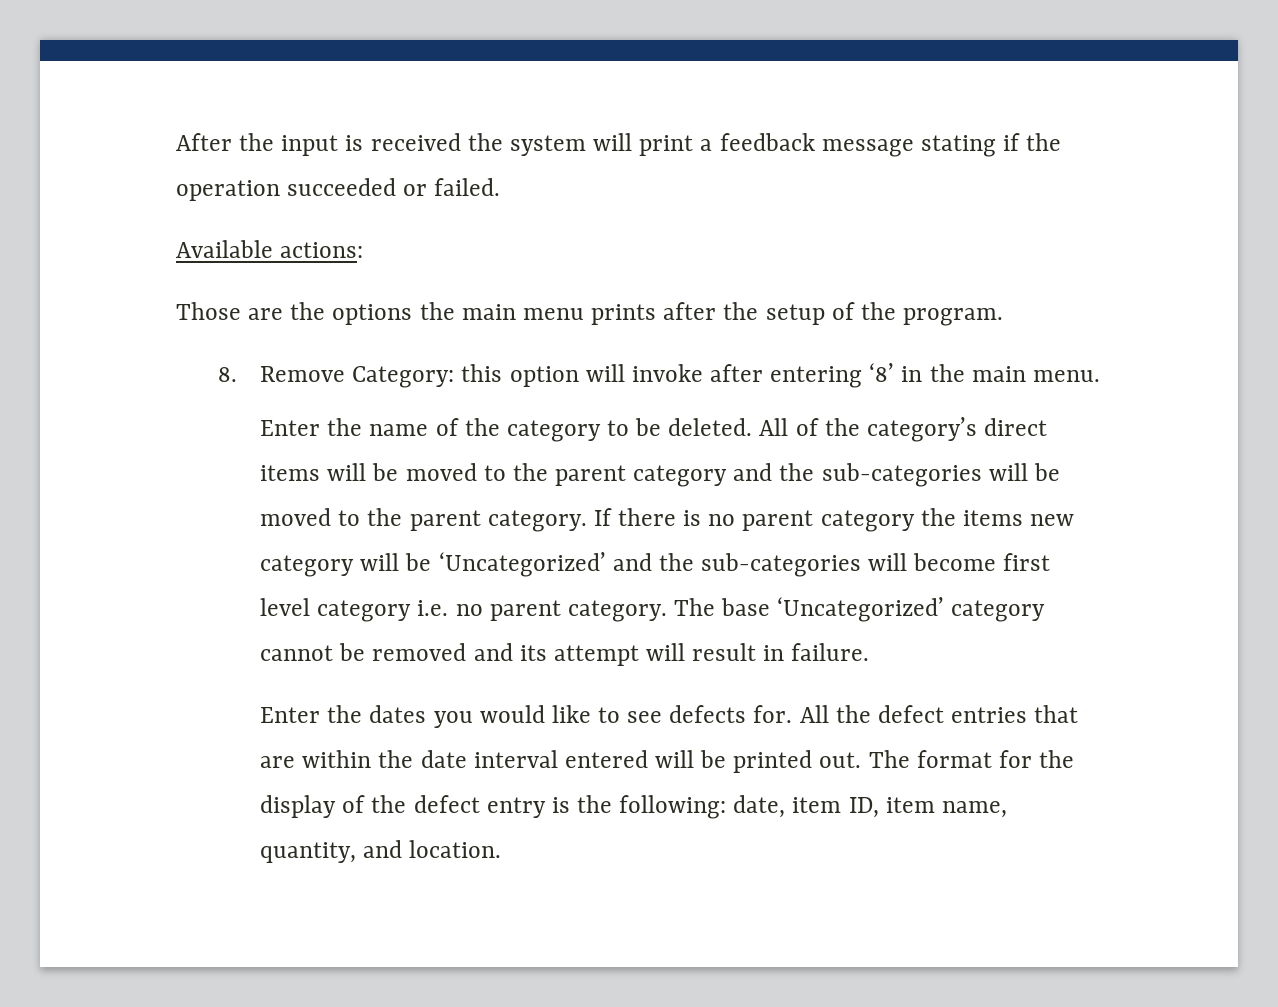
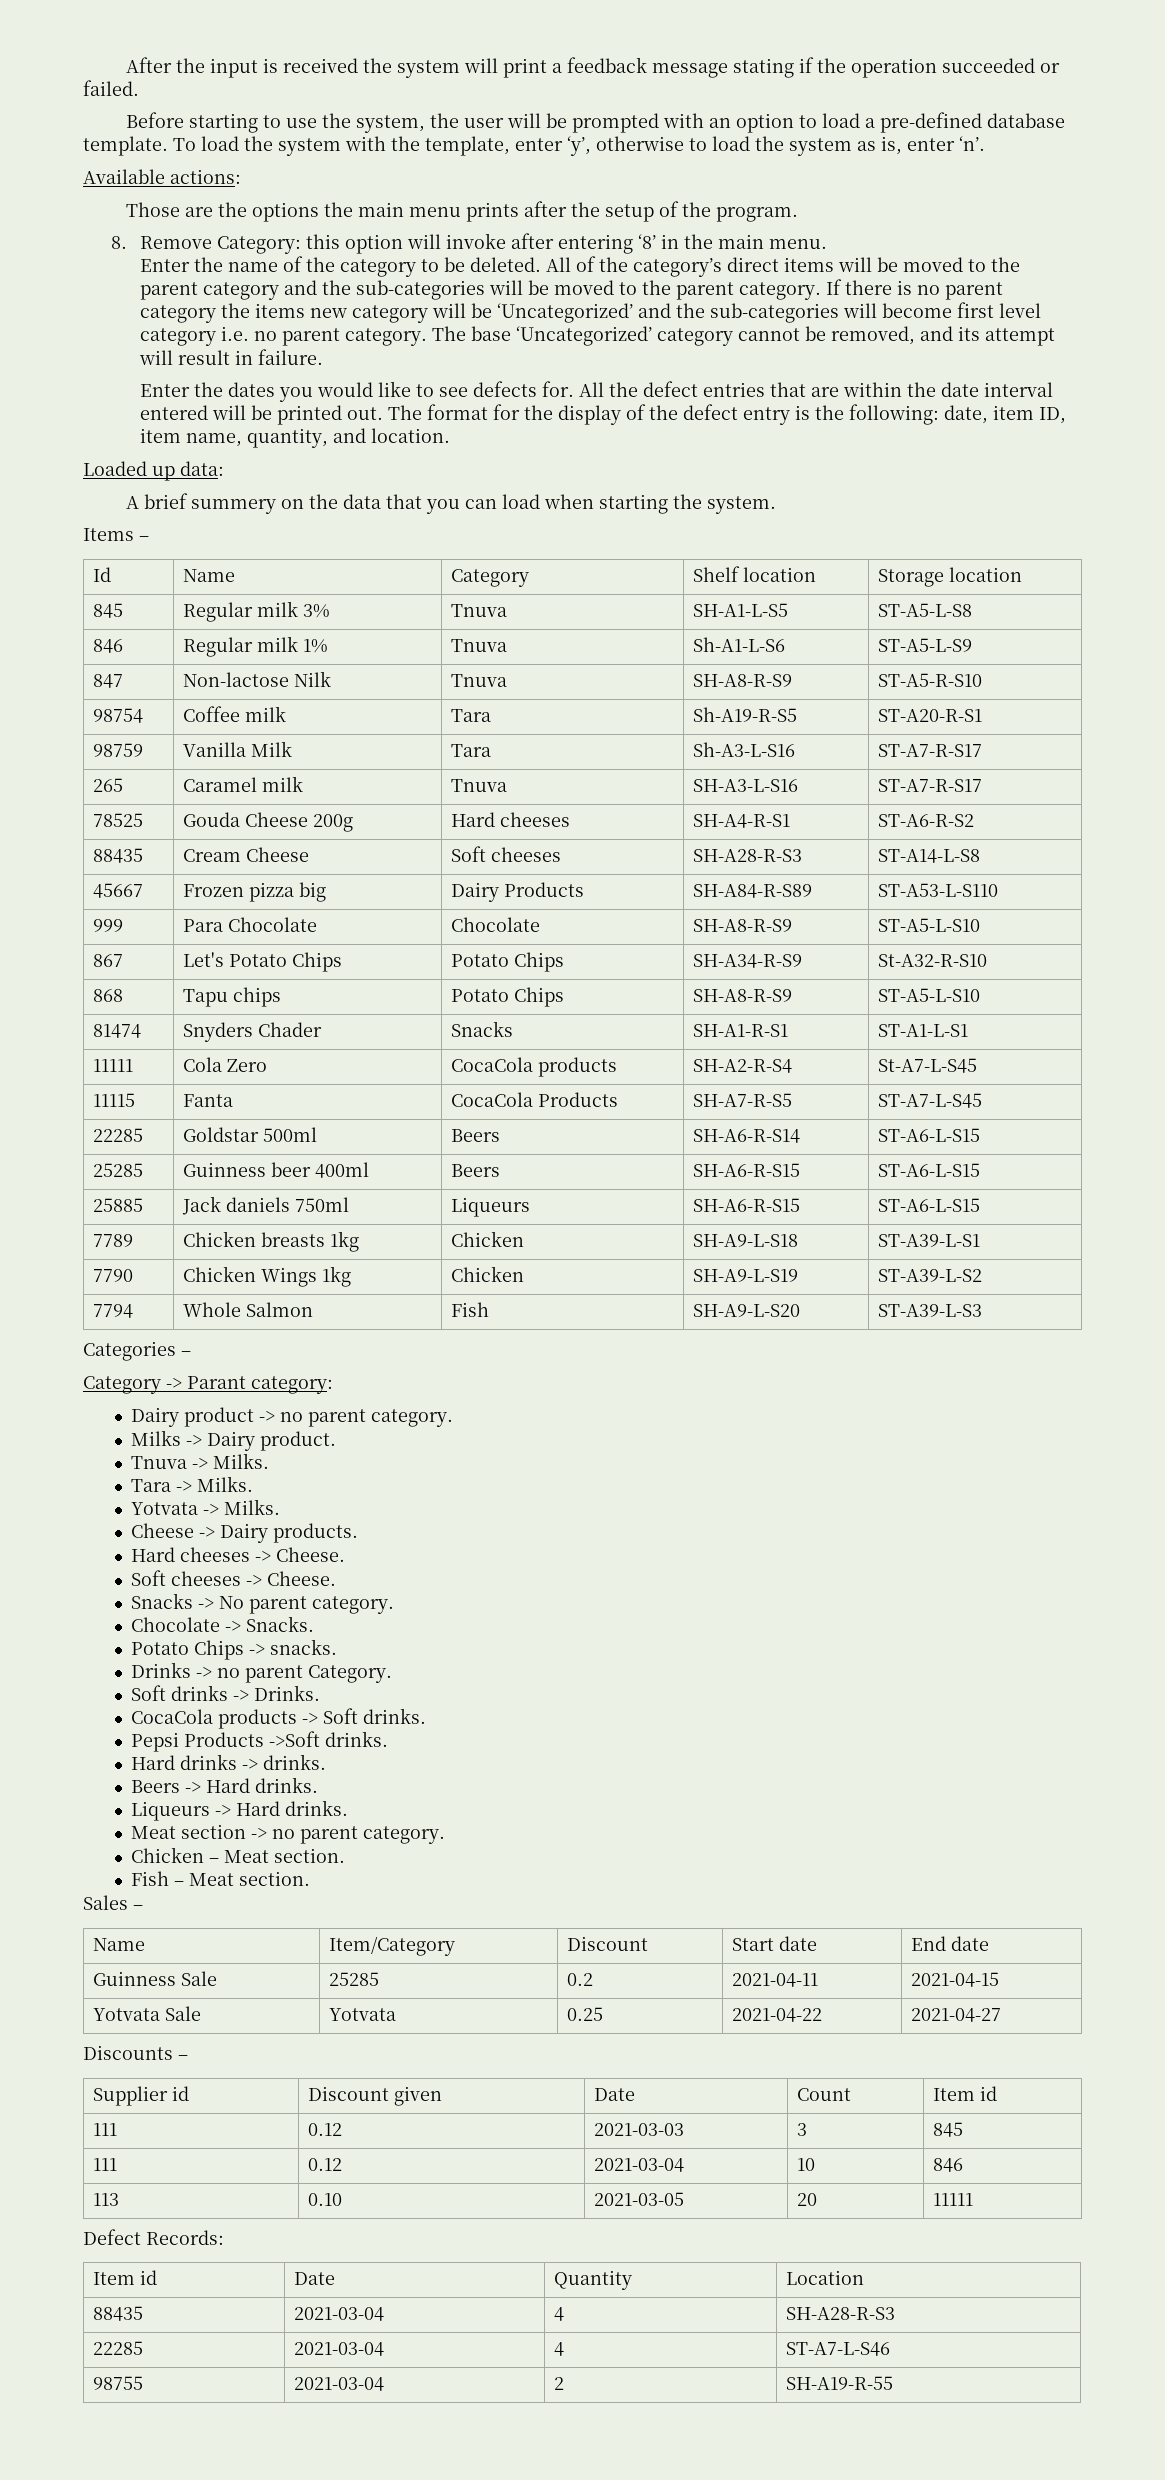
+ Before starting to use the system, the user will be prompted with an option to load a pre-defined database template. To load the system with the template, enter ‘y’, otherwise to load the system as is, enter ‘n’.
- The base ‘Uncategorized’ category cannot be removed and its attempt will result in failure.
+ The base ‘Uncategorized’ category cannot be removed, and its attempt will result in failure.
+ Loaded up data:
+ A brief summery on the data that you can load when starting the system.
+ Items –
+ Id | Name | Category | Shelf location | Storage location
+ 845 | Regular milk 3% | Tnuva | SH-A1-L-S5 | ST-A5-L-S8
+ 846 | Regular milk 1% | Tnuva | Sh-A1-L-S6 | ST-A5-L-S9
+ 847 | Non-lactose Nilk | Tnuva | SH-A8-R-S9 | ST-A5-R-S10
+ 98754 | Coffee milk | Tara | Sh-A19-R-S5 | ST-A20-R-S1
+ 98759 | Vanilla Milk | Tara | Sh-A3-L-S16 | ST-A7-R-S17
+ 265 | Caramel milk | Tnuva | SH-A3-L-S16 | ST-A7-R-S17
+ 78525 | Gouda Cheese 200g | Hard cheeses | SH-A4-R-S1 | ST-A6-R-S2
+ 88435 | Cream Cheese | Soft cheeses | SH-A28-R-S3 | ST-A14-L-S8
+ 45667 | Frozen pizza big | Dairy Products | SH-A84-R-S89 | ST-A53-L-S110
+ 999 | Para Chocolate | Chocolate | SH-A8-R-S9 | ST-A5-L-S10
+ 867 | Let's Potato Chips | Potato Chips | SH-A34-R-S9 | St-A32-R-S10
+ 868 | Tapu chips | Potato Chips | SH-A8-R-S9 | ST-A5-L-S10
+ 81474 | Snyders Chader | Snacks | SH-A1-R-S1 | ST-A1-L-S1
+ 11111 | Cola Zero | CocaCola products | SH-A2-R-S4 | St-A7-L-S45
+ 11115 | Fanta | CocaCola Products | SH-A7-R-S5 | ST-A7-L-S45
+ 22285 | Goldstar 500ml | Beers | SH-A6-R-S14 | ST-A6-L-S15
+ 25285 | Guinness beer 400ml | Beers | SH-A6-R-S15 | ST-A6-L-S15
+ 25885 | Jack daniels 750ml | Liqueurs | SH-A6-R-S15 | ST-A6-L-S15
+ 7789 | Chicken breasts 1kg | Chicken | SH-A9-L-S18 | ST-A39-L-S1
+ 7790 | Chicken Wings 1kg | Chicken | SH-A9-L-S19 | ST-A39-L-S2
+ 7794 | Whole Salmon | Fish | SH-A9-L-S20 | ST-A39-L-S3
+ Categories –
+ Category -> Parant category:
+ Dairy product -> no parent category.
+ Milks -> Dairy product.
+ Tnuva -> Milks.
+ Tara -> Milks.
+ Yotvata -> Milks.
+ Cheese -> Dairy products.
+ Hard cheeses -> Cheese.
+ Soft cheeses -> Cheese.
+ Snacks -> No parent category.
+ Chocolate -> Snacks.
+ Potato Chips -> snacks.
+ Drinks -> no parent Category.
+ Soft drinks -> Drinks.
+ CocaCola products -> Soft drinks.
+ Pepsi Products ->Soft drinks.
+ Hard drinks -> drinks.
+ Beers -> Hard drinks.
+ Liqueurs -> Hard drinks.
+ Meat section -> no parent category.
+ Chicken – Meat section.
+ Fish – Meat section.
+ Sales –
+ Name | Item/Category | Discount | Start date | End date
+ Guinness Sale | 25285 | 0.2 | 2021-04-11 | 2021-04-15
+ Yotvata Sale | Yotvata | 0.25 | 2021-04-22 | 2021-04-27
+ Discounts –
+ Supplier id | Discount given | Date | Count | Item id
+ 111 | 0.12 | 2021-03-03 | 3 | 845
+ 111 | 0.12 | 2021-03-04 | 10 | 846
+ 113 | 0.10 | 2021-03-05 | 20 | 11111
+ Defect Records:
+ Item id | Date | Quantity | Location
+ 88435 | 2021-03-04 | 4 | SH-A28-R-S3
+ 22285 | 2021-03-04 | 4 | ST-A7-L-S46
+ 98755 | 2021-03-04 | 2 | SH-A19-R-55

